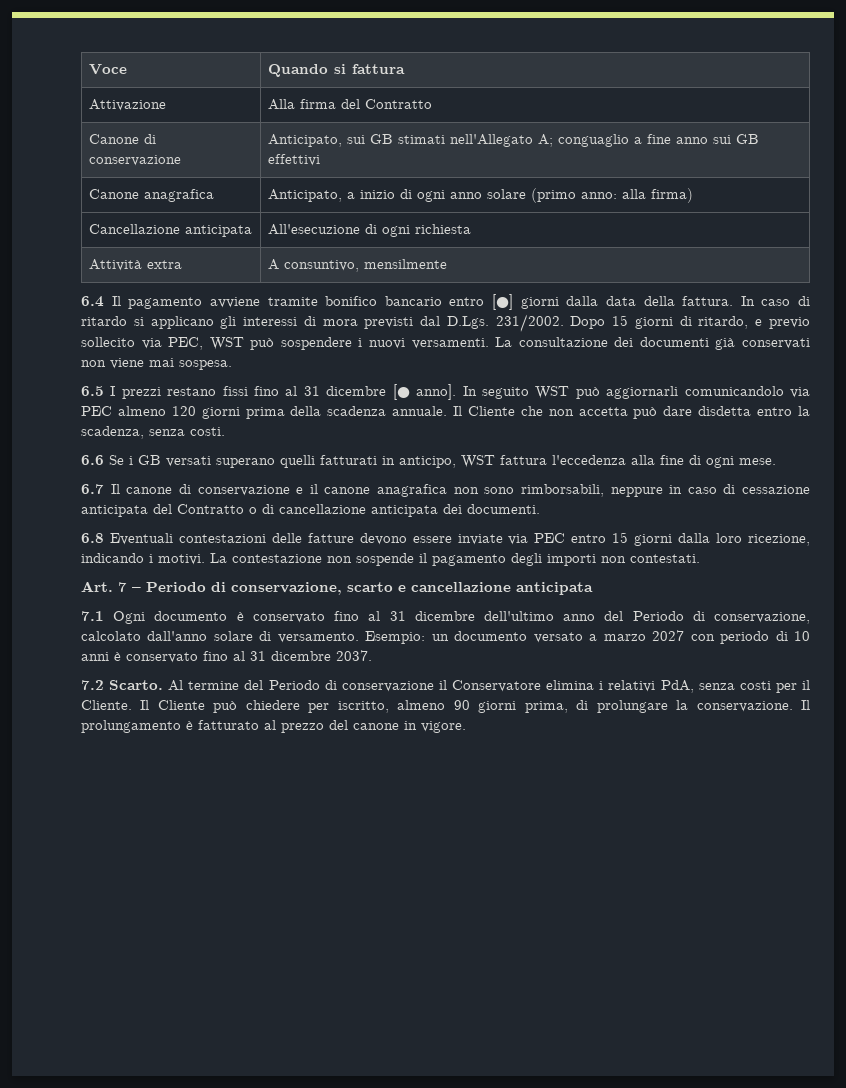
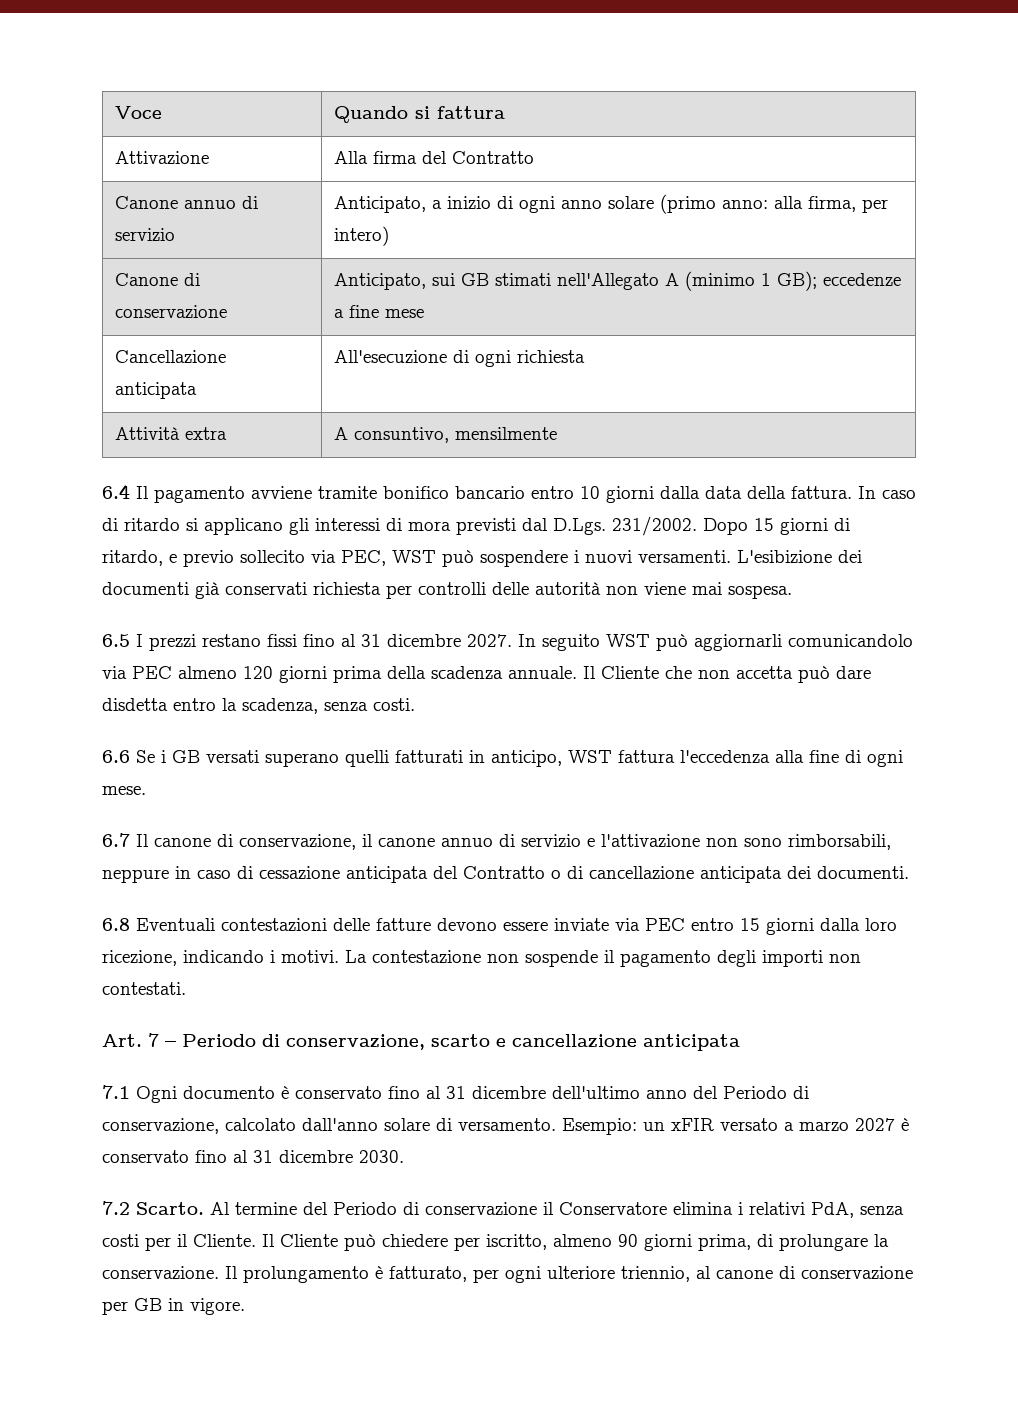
- Canone di conservazione | Anticipato, sui GB stimati nell'Allegato A; conguaglio a fine anno sui GB effettivi
- Canone anagrafica | Anticipato, a inizio di ogni anno solare (primo anno: alla firma)
+ Canone annuo di servizio | Anticipato, a inizio di ogni anno solare (primo anno: alla firma, per intero)
+ Canone di conservazione | Anticipato, sui GB stimati nell'Allegato A (minimo 1 GB); eccedenze a fine mese
- 6.4 Il pagamento avviene tramite bonifico bancario entro [●] giorni dalla data della fattura.
+ 6.4 Il pagamento avviene tramite bonifico bancario entro 10 giorni dalla data della fattura.
- La consultazione dei documenti già conservati non viene mai sospesa.
+ L'esibizione dei documenti già conservati richiesta per controlli delle autorità non viene mai sospesa.
- 6.5 I prezzi restano fissi fino al 31 dicembre [● anno].
+ 6.5 I prezzi restano fissi fino al 31 dicembre 2027.
- 6.7 Il canone di conservazione e il canone anagrafica non sono rimborsabili, neppure in caso di cessazione anticipata del Contratto o di cancellazione anticipata dei documenti.
+ 6.7 Il canone di conservazione, il canone annuo di servizio e l'attivazione non sono rimborsabili, neppure in caso di cessazione anticipata del Contratto o di cancellazione anticipata dei documenti.
- Esempio: un documento versato a marzo 2027 con periodo di 10 anni è conservato fino al 31 dicembre 2037.
+ Esempio: un xFIR versato a marzo 2027 è conservato fino al 31 dicembre 2030.
- Il prolungamento è fatturato al prezzo del canone in vigore.
+ Il prolungamento è fatturato, per ogni ulteriore triennio, al canone di conservazione per GB in vigore.

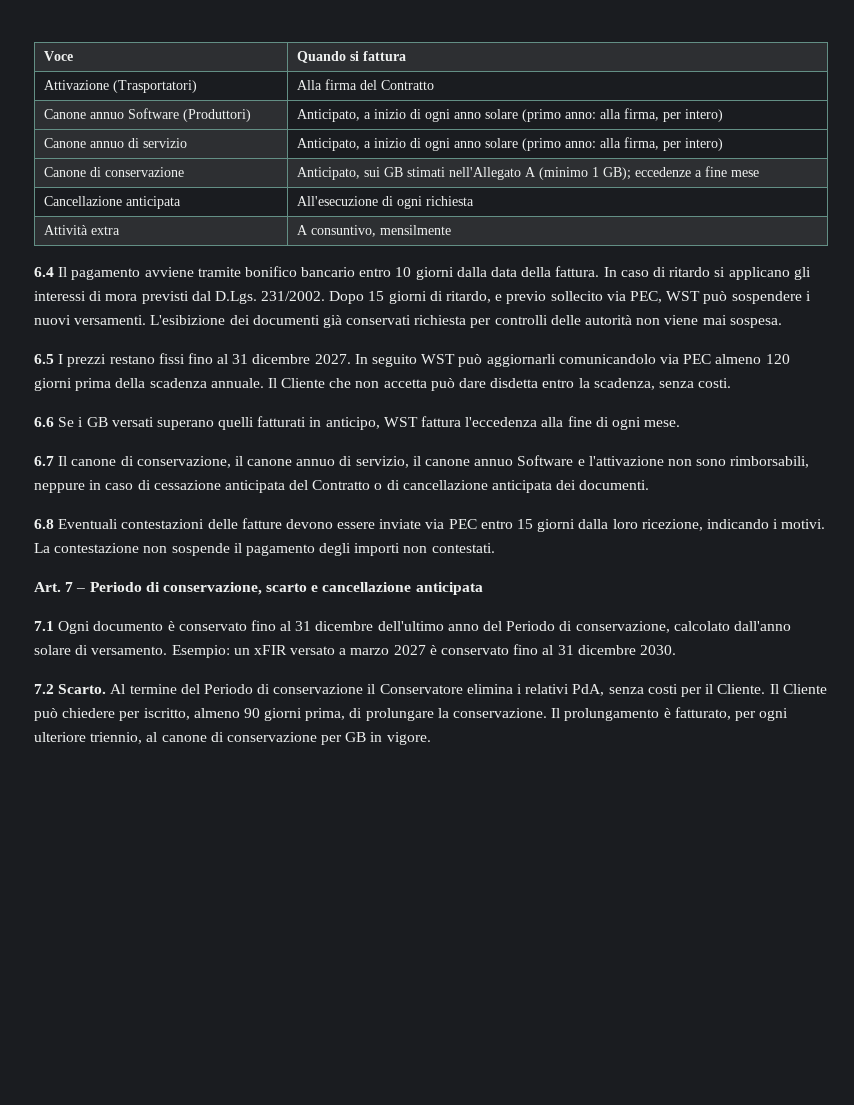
- Attivazione | Alla firma del Contratto
+ Attivazione (Trasportatori) | Alla firma del Contratto
+ Canone annuo Software (Produttori) | Anticipato, a inizio di ogni anno solare (primo anno: alla firma, per intero)
- 6.7 Il canone di conservazione, il canone annuo di servizio e l'attivazione non sono rimborsabili, neppure in caso di cessazione anticipata del Contratto o di cancellazione anticipata dei documenti.
+ 6.7 Il canone di conservazione, il canone annuo di servizio, il canone annuo Software e l'attivazione non sono rimborsabili, neppure in caso di cessazione anticipata del Contratto o di cancellazione anticipata dei documenti.

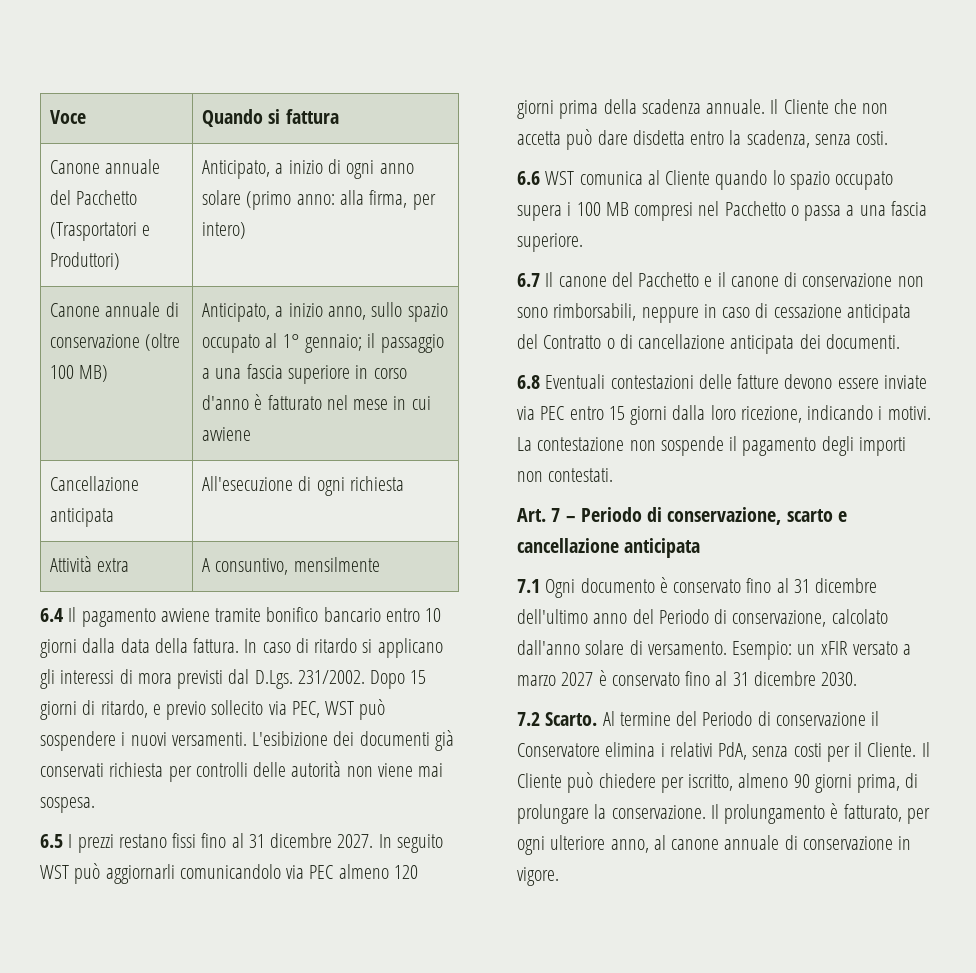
- Attivazione (Trasportatori) | Alla firma del Contratto
- Canone annuo Software (Produttori) | Anticipato, a inizio di ogni anno solare (primo anno: alla firma, per intero)
+ Canone annuale del Pacchetto (Trasportatori e Produttori) | Anticipato, a inizio di ogni anno solare (primo anno: alla firma, per intero)
- Canone annuo di servizio | Anticipato, a inizio di ogni anno solare (primo anno: alla firma, per intero)
- Canone di conservazione | Anticipato, sui GB stimati nell'Allegato A (minimo 1 GB); eccedenze a fine mese
+ Canone annuale di conservazione (oltre 100 MB) | Anticipato, a inizio anno, sullo spazio occupato al 1° gennaio; il passaggio a una fascia superiore in corso d'anno è fatturato nel mese in cui avviene
- 6.6 Se i GB versati superano quelli fatturati in anticipo, WST fattura l'eccedenza alla fine di ogni mese.
- 6.7 Il canone di conservazione, il canone annuo di servizio, il canone annuo Software e l'attivazione non sono rimborsabili, neppure in caso di cessazione anticipata del Contratto o di cancellazione anticipata dei documenti.
+ 6.6 WST comunica al Cliente quando lo spazio occupato supera i 100 MB compresi nel Pacchetto o passa a una fascia superiore.
+ 6.7 Il canone del Pacchetto e il canone di conservazione non sono rimborsabili, neppure in caso di cessazione anticipata del Contratto o di cancellazione anticipata dei documenti.
- Il prolungamento è fatturato, per ogni ulteriore triennio, al canone di conservazione per GB in vigore.
+ Il prolungamento è fatturato, per ogni ulteriore anno, al canone annuale di conservazione in vigore.

